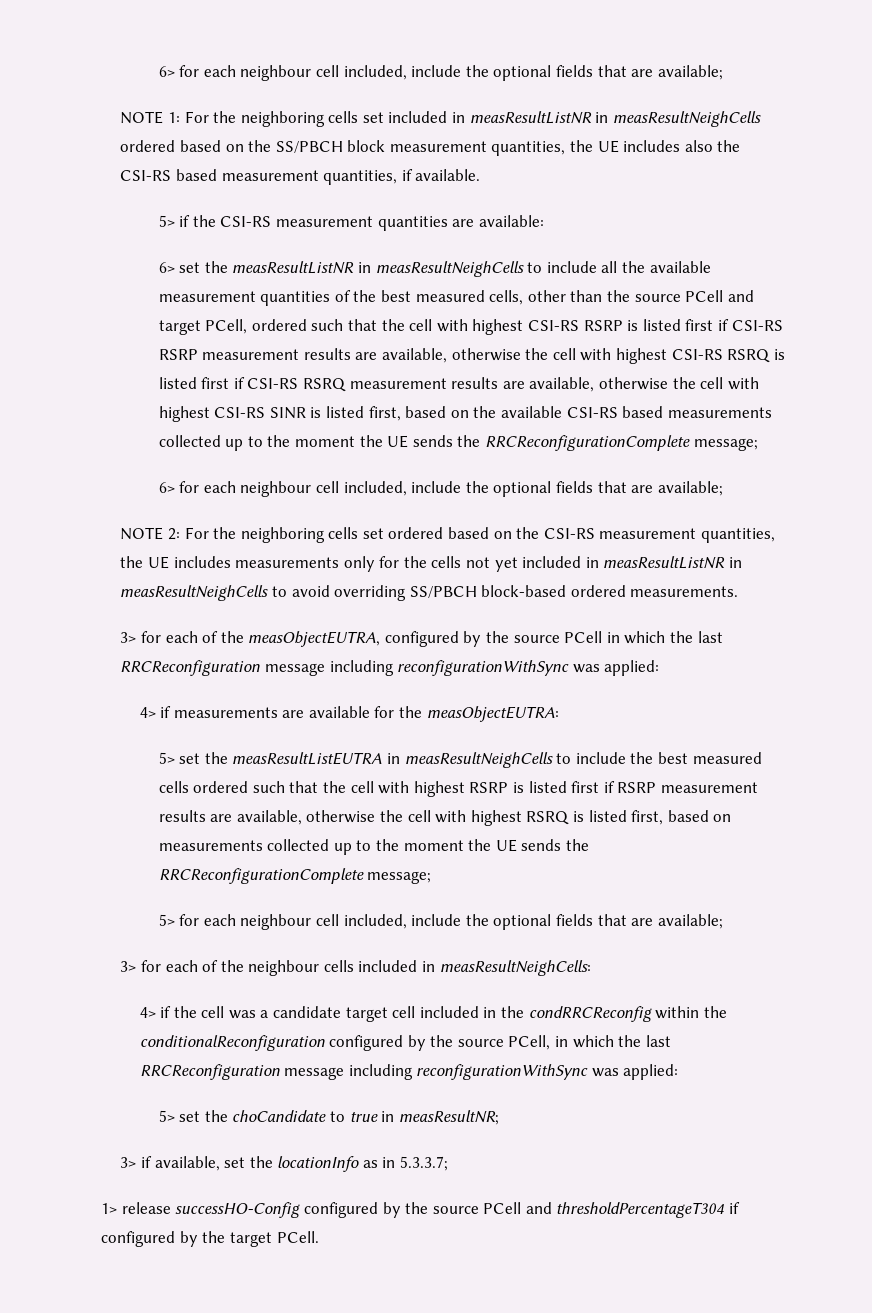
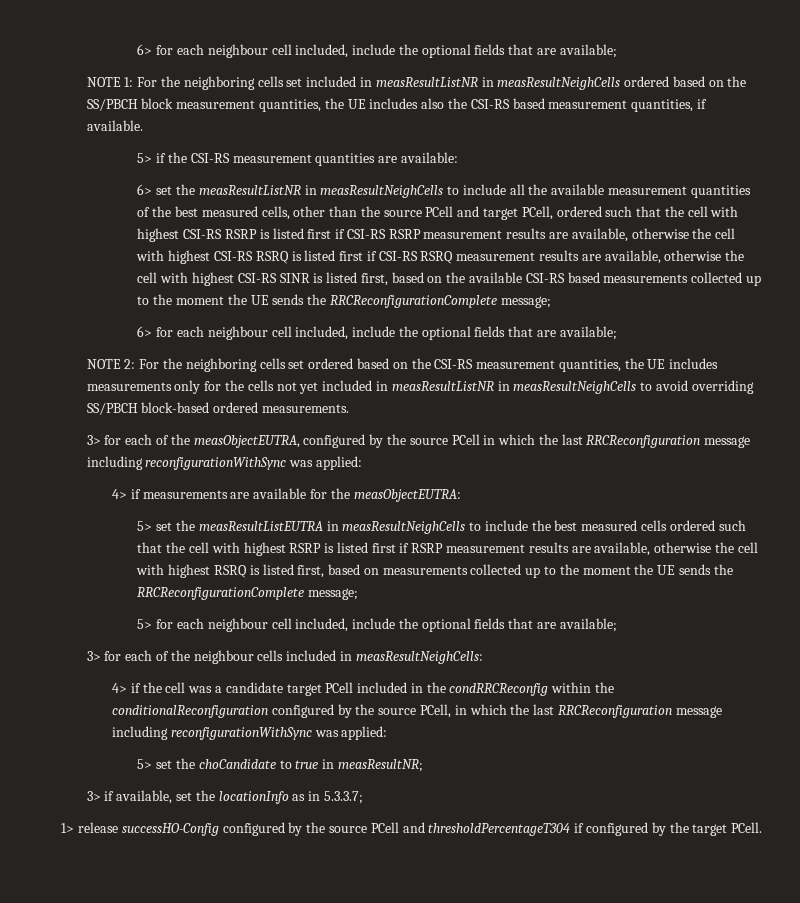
- 4> if the cell was a candidate target cell included in the condRRCReconfig within the conditionalReconfiguration configured by the source PCell, in which the last RRCReconfiguration message including reconfigurationWithSync was applied:
+ 4> if the cell was a candidate target PCell included in the condRRCReconfig within the conditionalReconfiguration configured by the source PCell, in which the last RRCReconfiguration message including reconfigurationWithSync was applied:

